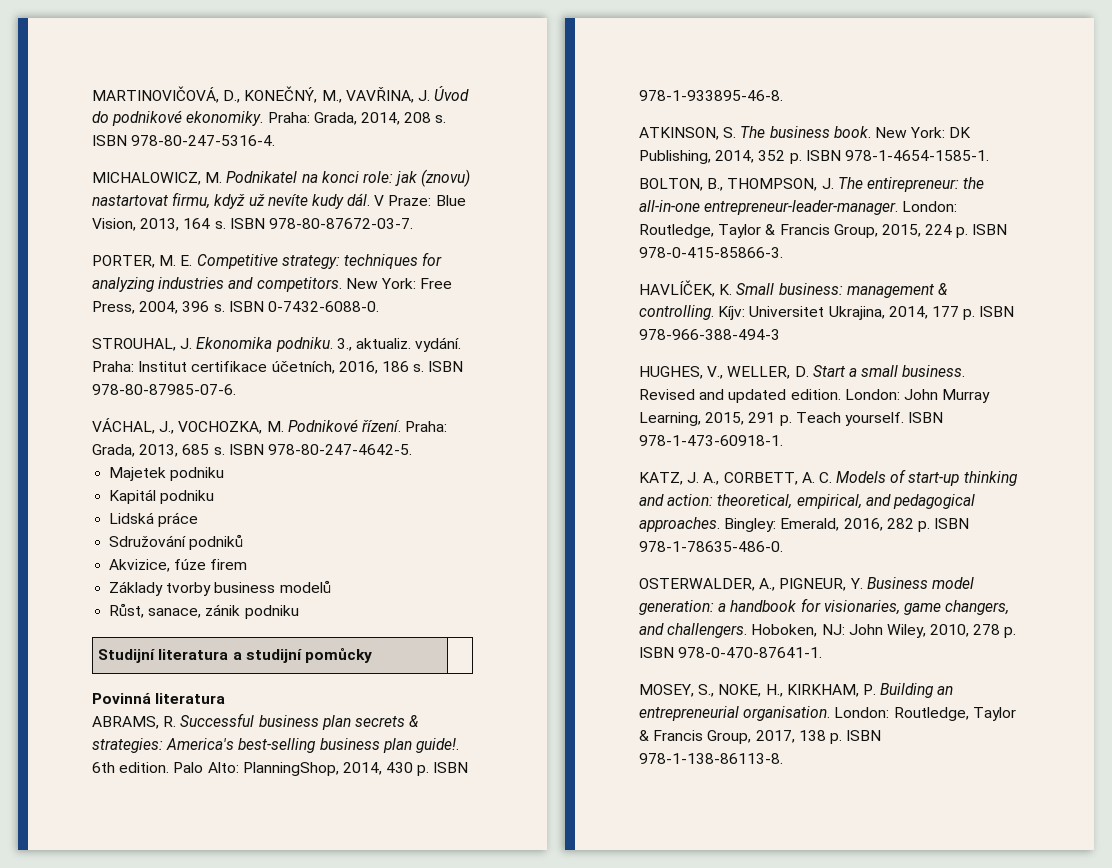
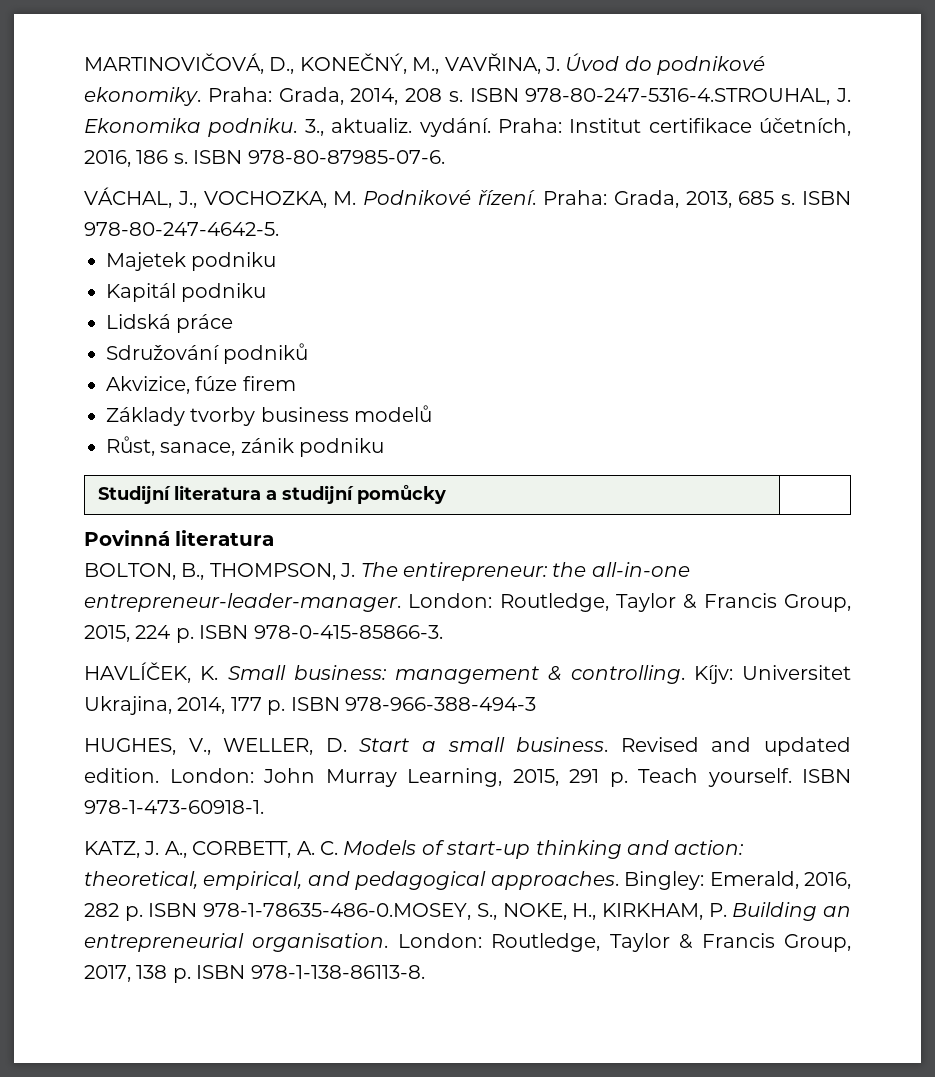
- ISBN 978-80-247-5316-4.
- MICHALOWICZ, M. Podnikatel na konci role: jak (znovu) nastartovat firmu, když už nevíte kudy dál. V Praze: Blue Vision, 2013, 164 s. ISBN 978-80-87672-03-7.
- PORTER, M. E. Competitive strategy: techniques for analyzing industries and competitors. New York: Free Press, 2004, 396 s. ISBN 0-7432-6088-0.
- STROUHAL, J. Ekonomika podniku.
+ ISBN 978-80-247-5316-4.STROUHAL, J. Ekonomika podniku.
- ABRAMS, R. Successful business plan secrets & strategies: America's best-selling business plan guide!. 6th edition. Palo Alto: PlanningShop, 2014, 430 p. ISBN 978-1-933895-46-8.
- ATKINSON, S. The business book. New York: DK Publishing, 2014, 352 p. ISBN 978-1-4654-1585-1.
- Bingley: Emerald, 2016, 282 p. ISBN 978-1-78635-486-0.
- OSTERWALDER, A., PIGNEUR, Y. Business model generation: a handbook for visionaries, game changers, and challengers. Hoboken, NJ: John Wiley, 2010, 278 p. ISBN 978-0-470-87641-1.
- MOSEY, S., NOKE, H., KIRKHAM, P. Building an entrepreneurial organisation.
+ Bingley: Emerald, 2016, 282 p. ISBN 978-1-78635-486-0.MOSEY, S., NOKE, H., KIRKHAM, P. Building an entrepreneurial organisation.

